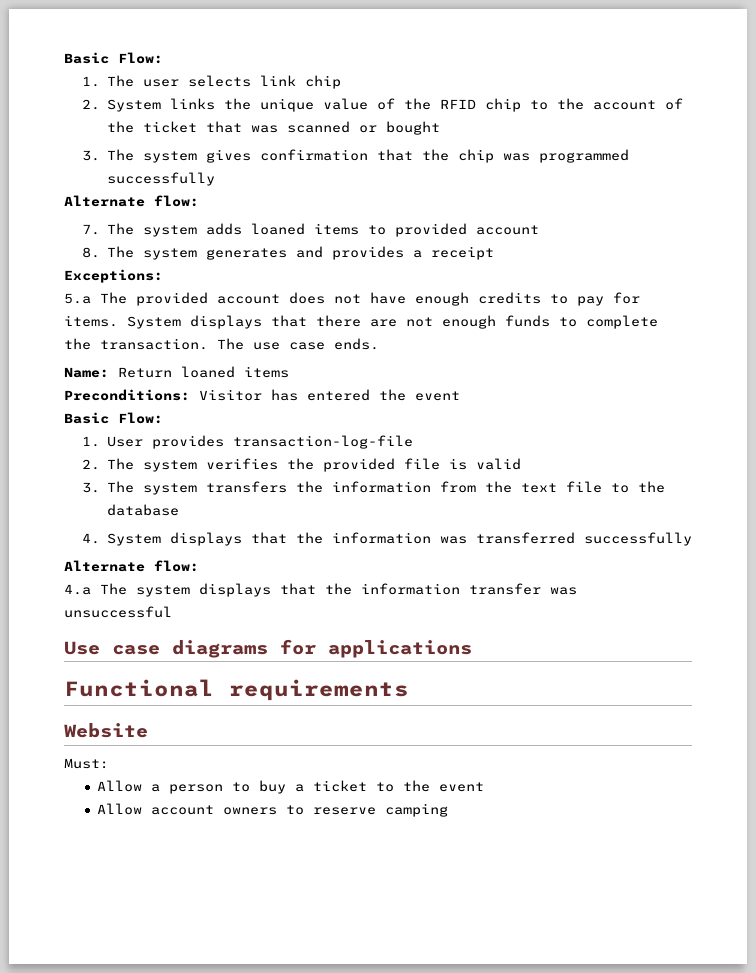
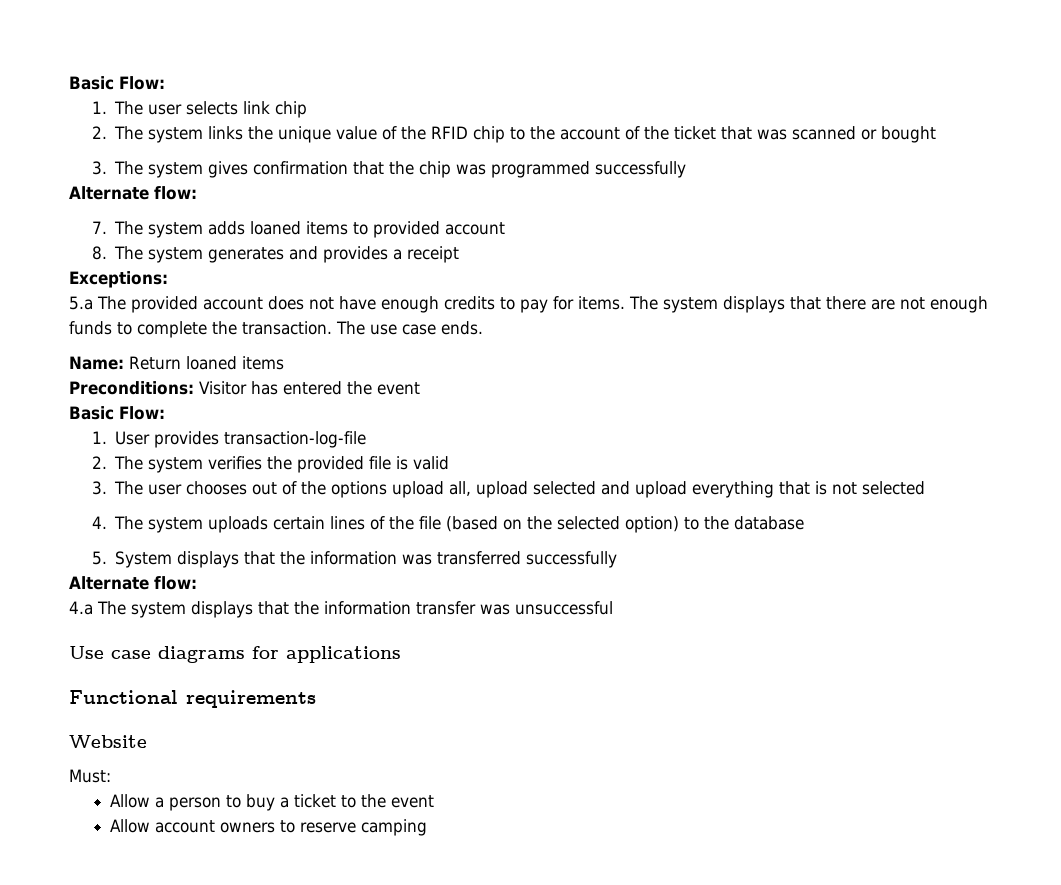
- 2. System links the unique value of the RFID chip to the account of the ticket that was scanned or bought
+ 2. The system links the unique value of the RFID chip to the account of the ticket that was scanned or bought
- System displays that there are not enough funds to complete the transaction.
+ The system displays that there are not enough funds to complete the transaction.
- 3. The system transfers the information from the text file to the database
+ 3. The user chooses out of the options upload all, upload selected and upload everything that is not selected
+ 4. The system uploads certain lines of the file (based on the selected option) to the database
- 4. System displays that the information was transferred successfully
+ 5. System displays that the information was transferred successfully

